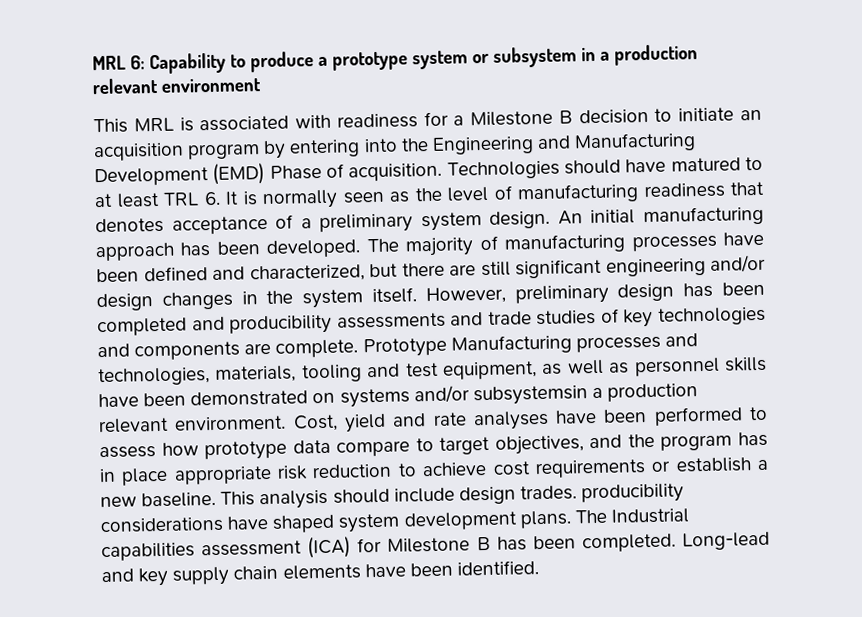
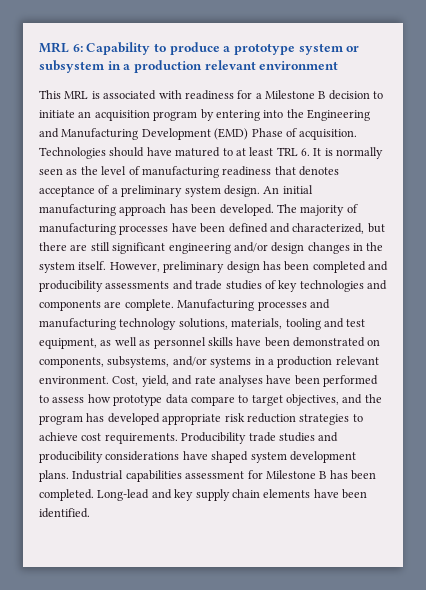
- Prototype Manufacturing processes and technologies, materials, tooling and test equipment, as well as personnel skills have been demonstrated on systems and/or subsystemsin a production relevant environment.
+ Manufacturing processes and manufacturing technology solutions, materials, tooling and test equipment, as well as personnel skills have been demonstrated on components, subsystems, and/or systems in a production relevant environment.
- Cost, yield and rate analyses have been performed to assess how prototype data compare to target objectives, and the program has in place appropriate risk reduction to achieve cost requirements or establish a new baseline. This analysis should include design trades. producibility considerations have shaped system development plans.
+ Cost, yield, and rate analyses have been performed to assess how prototype data compare to target objectives, and the program has developed appropriate risk reduction strategies to achieve cost requirements. Producibility trade studies and producibility considerations have shaped system development plans.
- The Industrial capabilities assessment (ICA) for Milestone B has been completed.
+ Industrial capabilities assessment for Milestone B has been completed.

